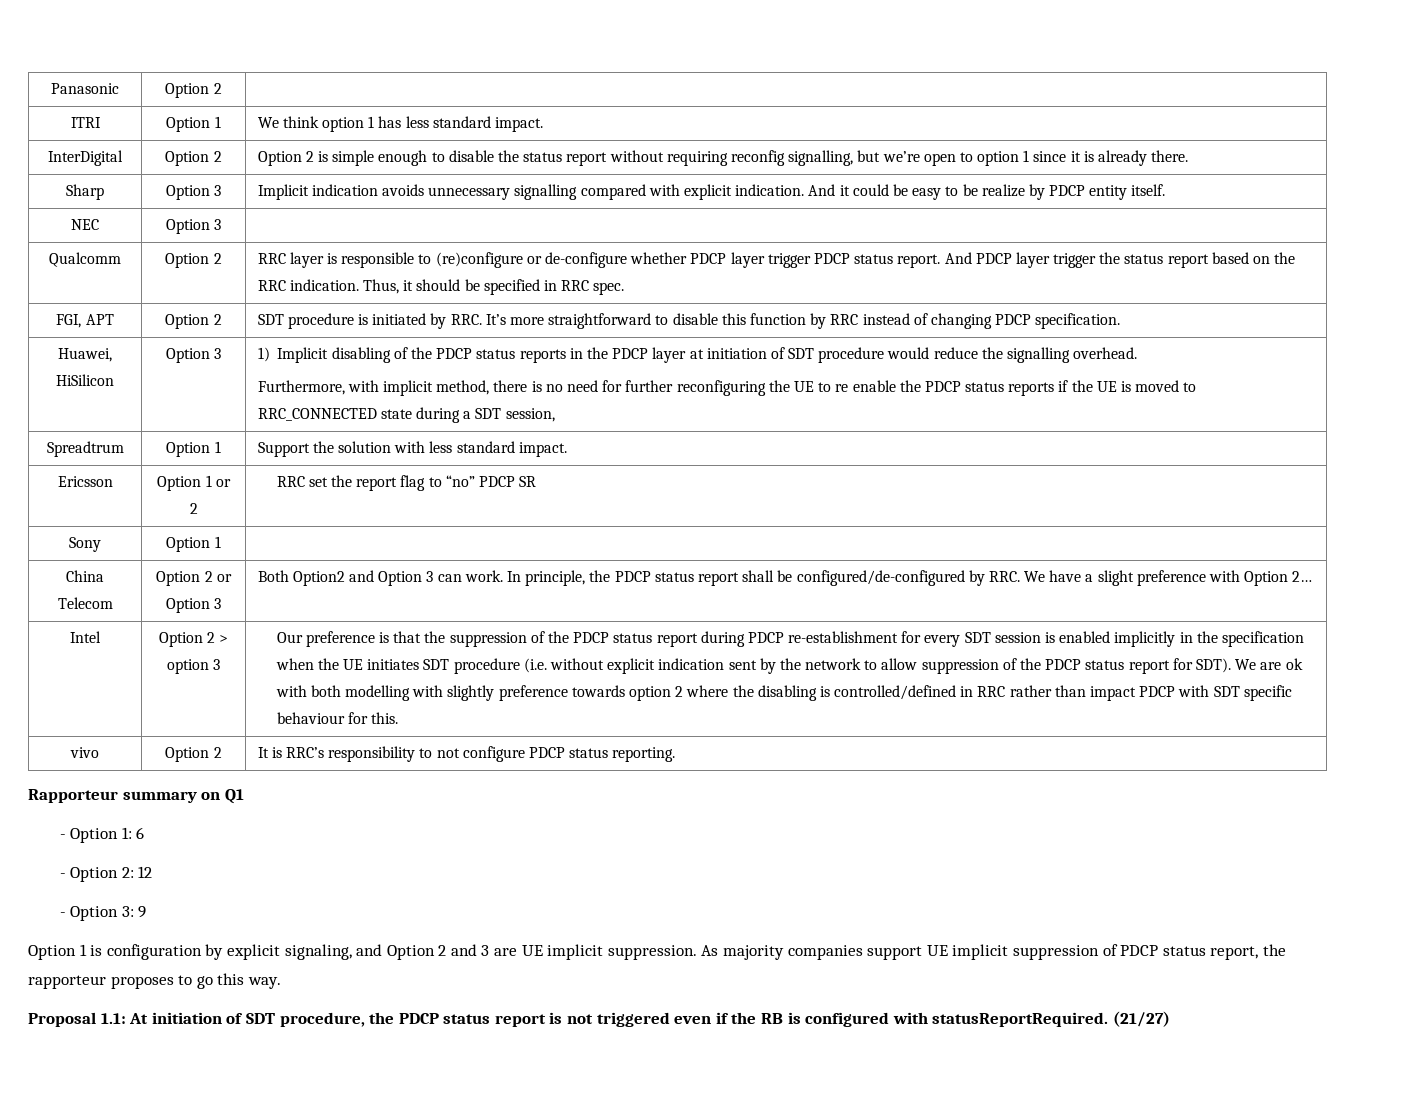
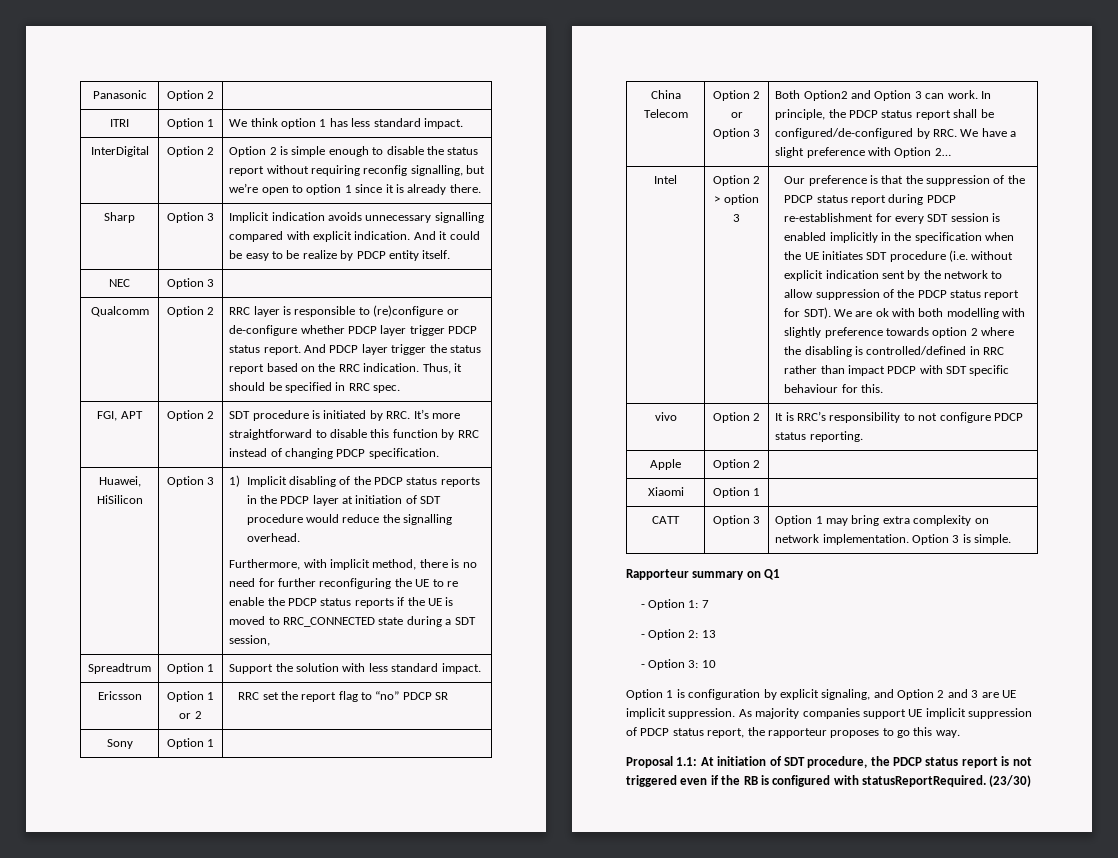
+ Apple | Option 2 |
+ Xiaomi | Option 1 |
+ CATT | Option 3 | Option 1 may bring extra complexity on network implementation. Option 3 is simple.
- - Option 1: 6
+ - Option 1: 7
- - Option 2: 12
+ - Option 2: 13
- - Option 3: 9
+ - Option 3: 10
- (21/27)
+ (23/30)

